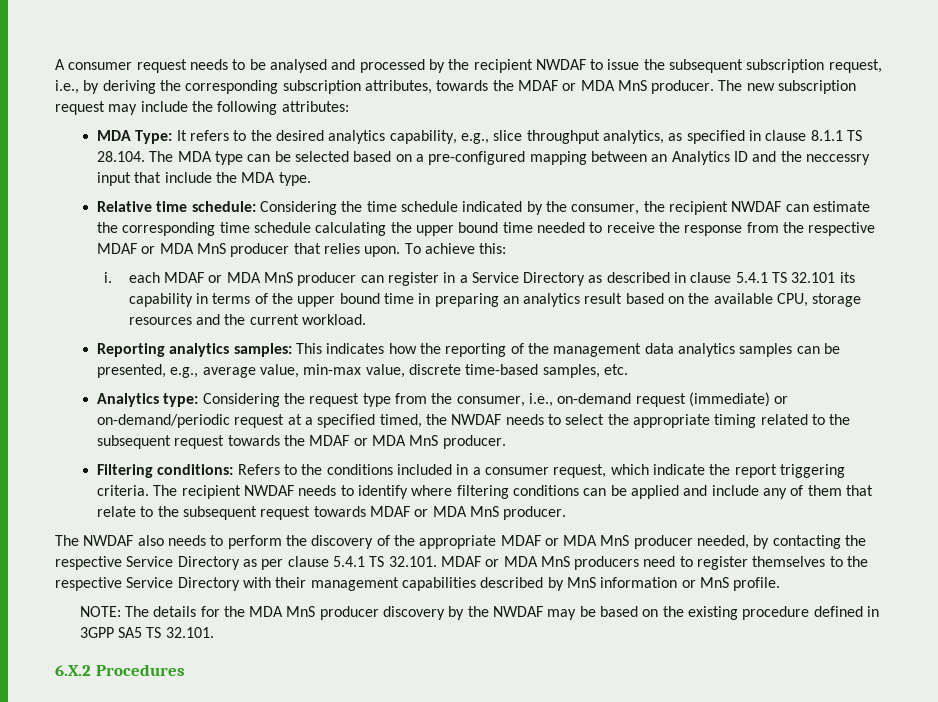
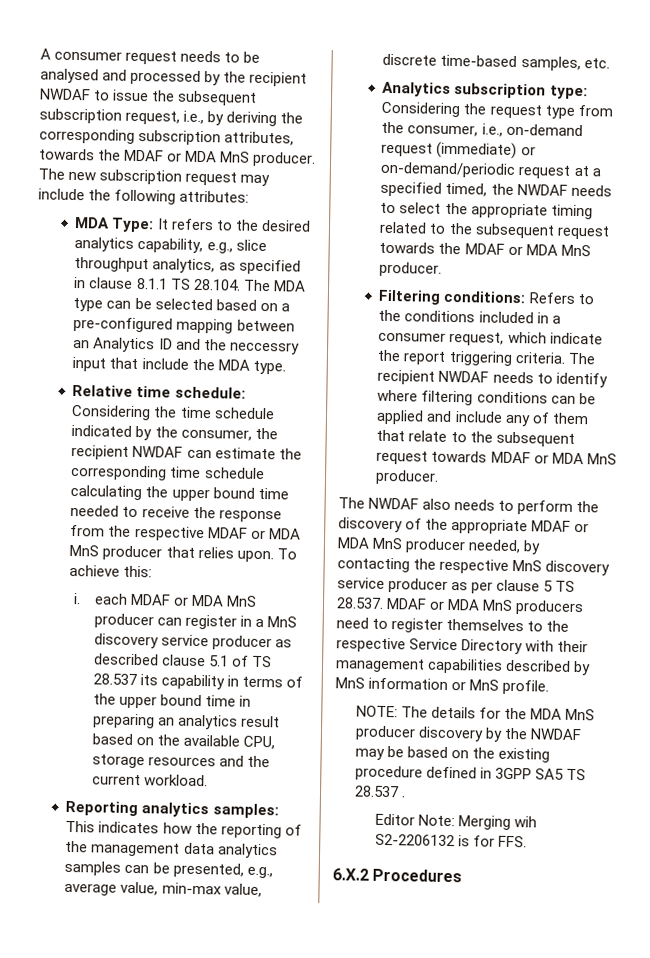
- i. each MDAF or MDA MnS producer can register in a Service Directory as described in clause 5.4.1 TS 32.101 its capability in terms of the upper bound time in preparing an analytics result based on the available CPU, storage resources and the current workload.
+ i. each MDAF or MDA MnS producer can register in a MnS discovery service producer as described clause 5.1 of TS 28.537 its capability in terms of the upper bound time in preparing an analytics result based on the available CPU, storage resources and the current workload.
- Analytics type: Considering the request type from the consumer, i.e., on-demand request (immediate) or on-demand/periodic request at a specified timed, the NWDAF needs to select the appropriate timing related to the subsequent request towards the MDAF or MDA MnS producer.
+ Analytics subscription type: Considering the request type from the consumer, i.e., on-demand request (immediate) or on-demand/periodic request at a specified timed, the NWDAF needs to select the appropriate timing related to the subsequent request towards the MDAF or MDA MnS producer.
- The NWDAF also needs to perform the discovery of the appropriate MDAF or MDA MnS producer needed, by contacting the respective Service Directory as per clause 5.4.1 TS 32.101. MDAF or MDA MnS producers need to register themselves to the respective Service Directory with their management capabilities described by MnS information or MnS profile.
+ The NWDAF also needs to perform the discovery of the appropriate MDAF or MDA MnS producer needed, by contacting the respective MnS discovery service producer as per clause 5 TS 28.537. MDAF or MDA MnS producers need to register themselves to the respective Service Directory with their management capabilities described by MnS information or MnS profile.
- NOTE: The details for the MDA MnS producer discovery by the NWDAF may be based on the existing procedure defined in 3GPP SA5 TS 32.101.
+ NOTE: The details for the MDA MnS producer discovery by the NWDAF may be based on the existing procedure defined in 3GPP SA5 TS 28.537 .
+ Editor Note: Merging wih S2-2206132 is for FFS.

